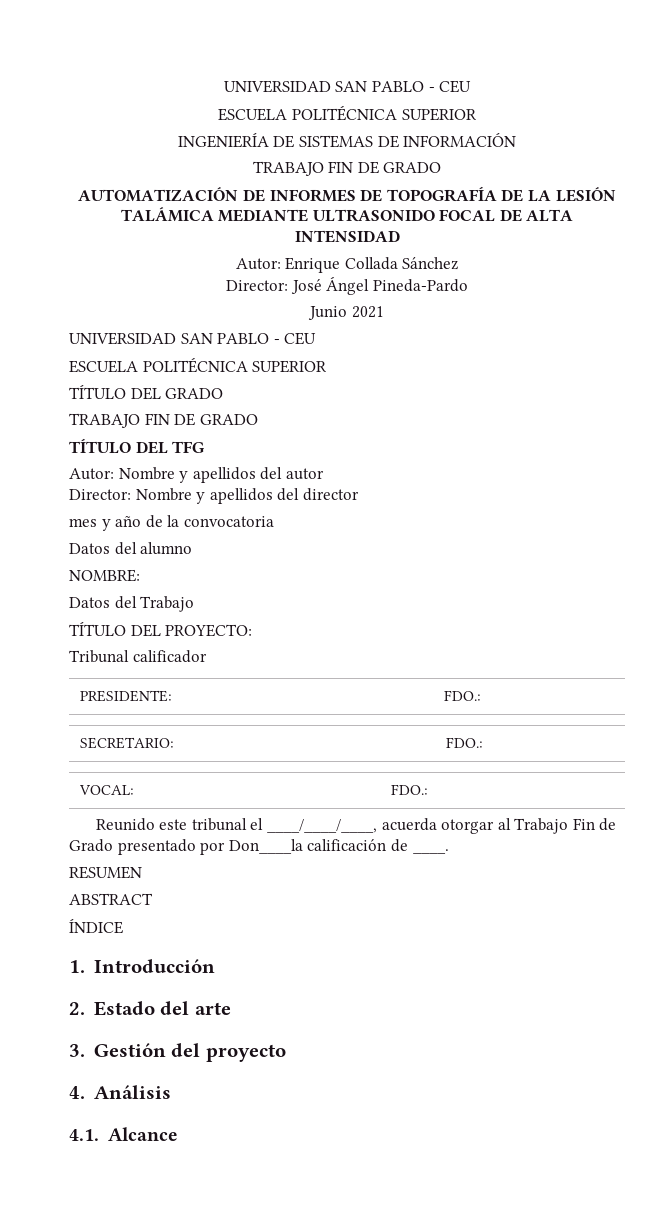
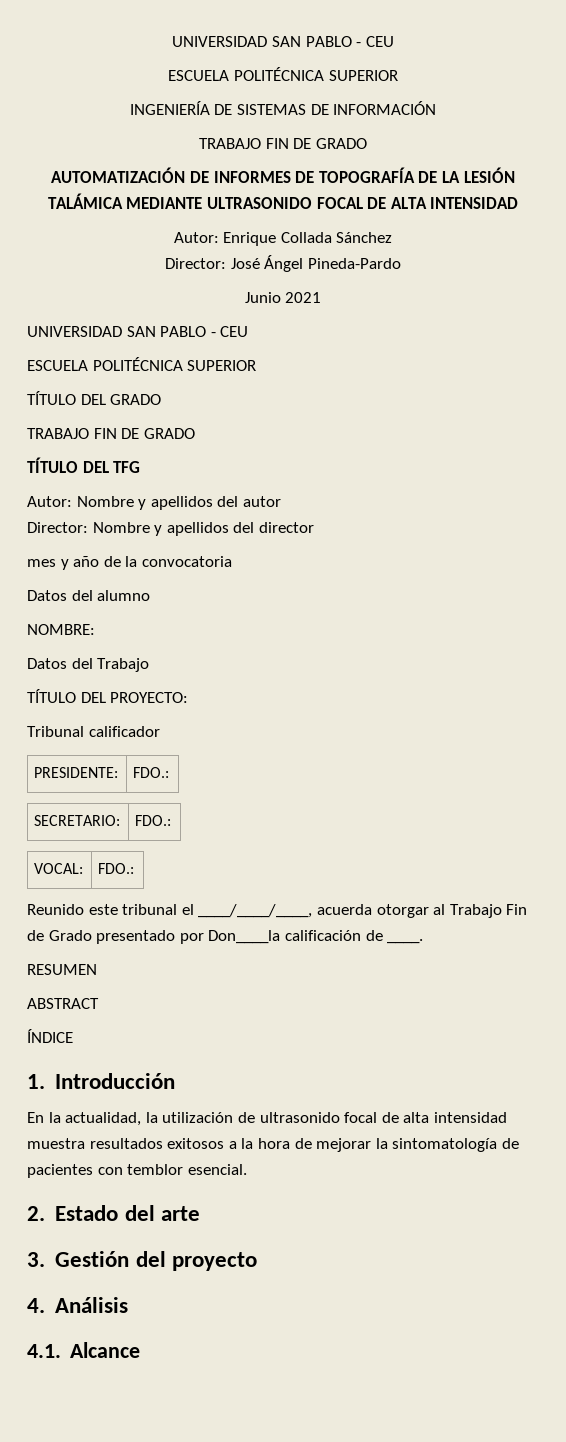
+ En la actualidad, la utilización de ultrasonido focal de alta intensidad muestra resultados exitosos a la hora de mejorar la sintomatología de pacientes con temblor esencial.

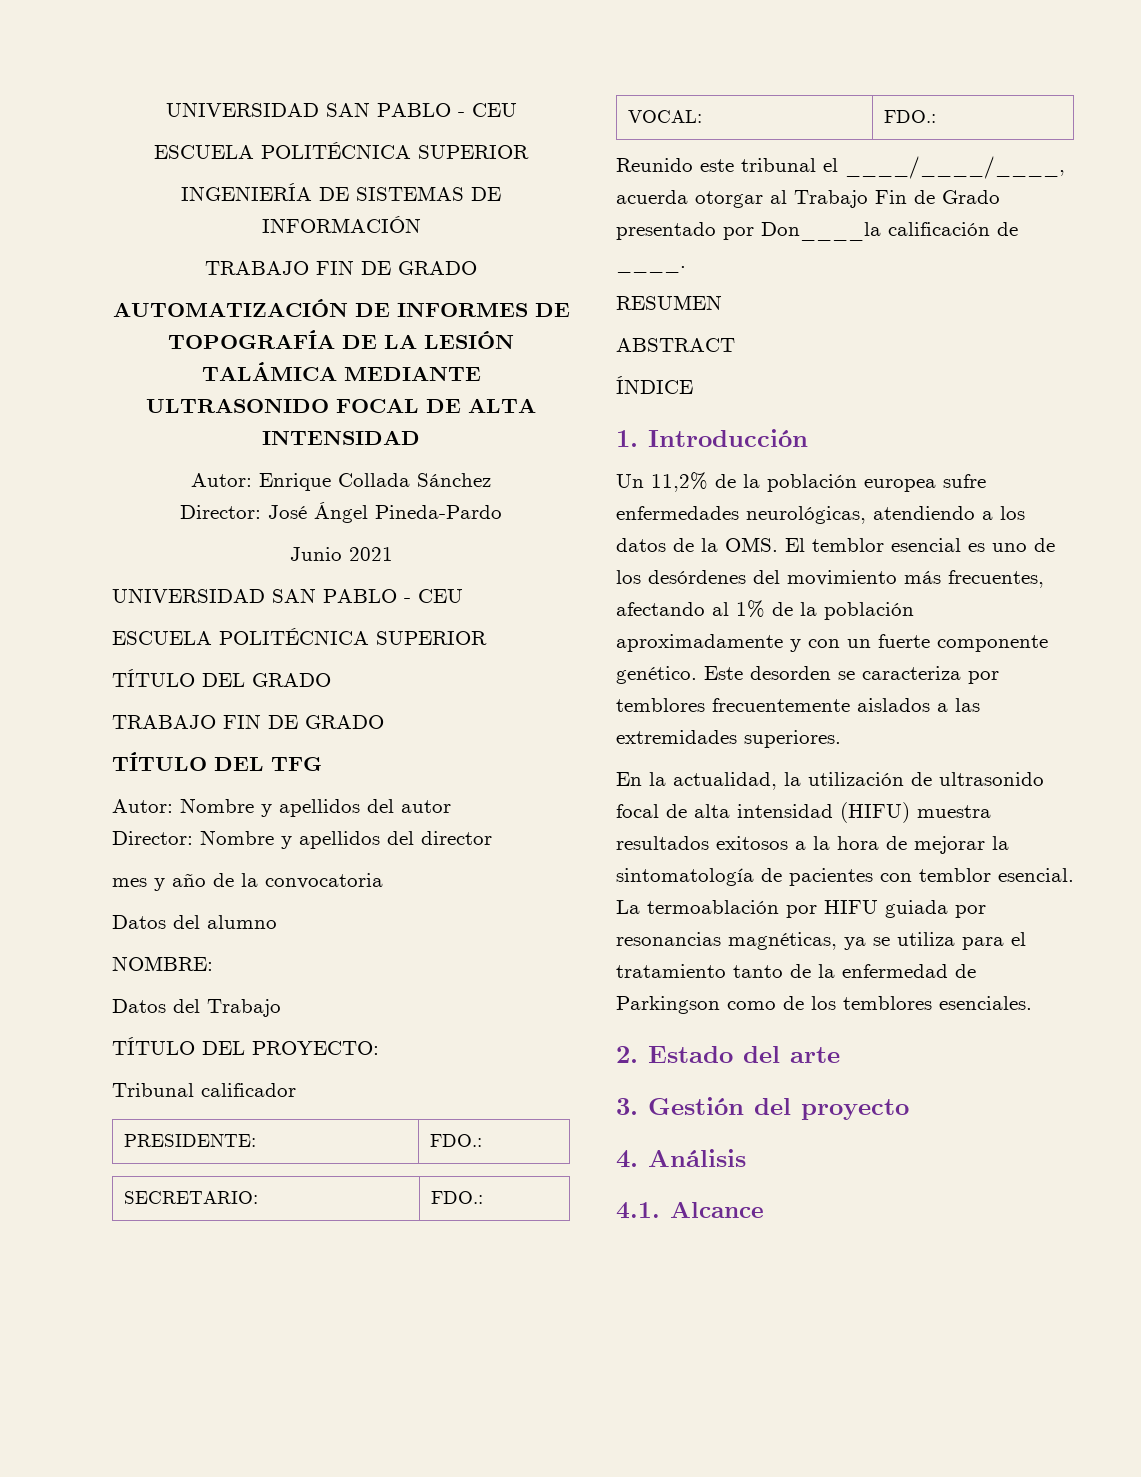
+ Un 11,2% de la población europea sufre enfermedades neurológicas, atendiendo a los datos de la OMS. El temblor esencial es uno de los desórdenes del movimiento más frecuentes, afectando al 1% de la población aproximadamente y con un fuerte componente genético. Este desorden se caracteriza por temblores frecuentemente aislados a las extremidades superiores.
- En la actualidad, la utilización de ultrasonido focal de alta intensidad muestra resultados exitosos a la hora de mejorar la sintomatología de pacientes con temblor esencial.
+ En la actualidad, la utilización de ultrasonido focal de alta intensidad (HIFU) muestra resultados exitosos a la hora de mejorar la sintomatología de pacientes con temblor esencial. La termoablación por HIFU guiada por resonancias magnéticas, ya se utiliza para el tratamiento tanto de la enfermedad de Parkingson como de los temblores esenciales.

